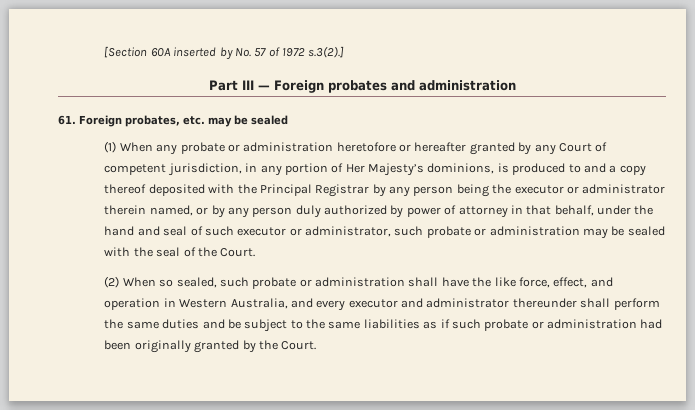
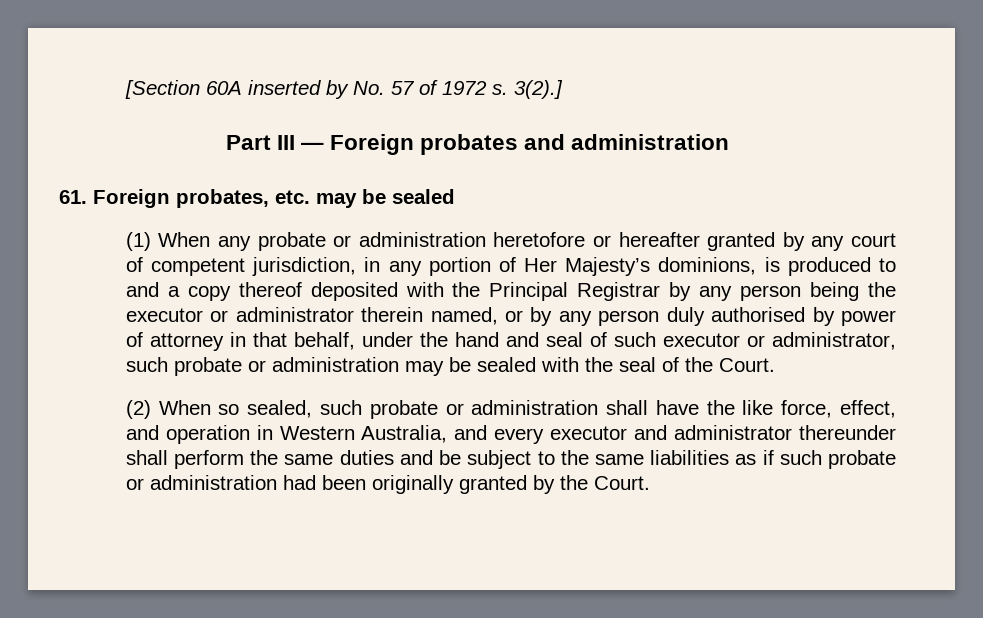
- [Section 60A inserted by No. 57 of 1972 s.3(2).]
+ [Section 60A inserted by No. 57 of 1972 s. 3(2).]
- (1) When any probate or administration heretofore or hereafter granted by any Court of competent jurisdiction, in any portion of Her Majesty’s dominions, is produced to and a copy thereof deposited with the Principal Registrar by any person being the executor or administrator therein named, or by any person duly authorized by power of attorney in that behalf, under the hand and seal of such executor or administrator, such probate or administration may be sealed with the seal of the Court.
+ (1) When any probate or administration heretofore or hereafter granted by any court of competent jurisdiction, in any portion of Her Majesty’s dominions, is produced to and a copy thereof deposited with the Principal Registrar by any person being the executor or administrator therein named, or by any person duly authorised by power of attorney in that behalf, under the hand and seal of such executor or administrator, such probate or administration may be sealed with the seal of the Court.

